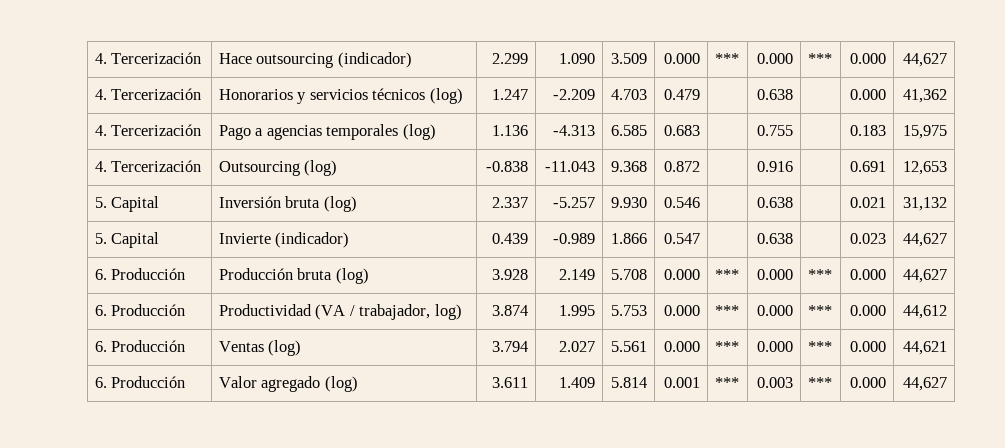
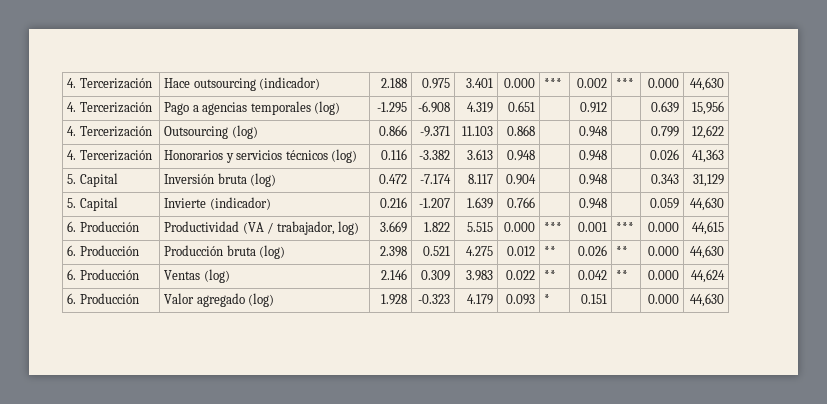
- 4. Tercerización | Hace outsourcing (indicador) | 2.299 | 1.090 | 3.509 | 0.000 | *** | 0.000 | *** | 0.000 | 44,627
+ 4. Tercerización | Hace outsourcing (indicador) | 2.188 | 0.975 | 3.401 | 0.000 | *** | 0.002 | *** | 0.000 | 44,630
+ 4. Tercerización | Pago a agencias temporales (log) | -1.295 | -6.908 | 4.319 | 0.651 | | 0.912 | | 0.639 | 15,956
+ 4. Tercerización | Outsourcing (log) | 0.866 | -9.371 | 11.103 | 0.868 | | 0.948 | | 0.799 | 12,622
- 4. Tercerización | Honorarios y servicios técnicos (log) | 1.247 | -2.209 | 4.703 | 0.479 | | 0.638 | | 0.000 | 41,362
- 4. Tercerización | Pago a agencias temporales (log) | 1.136 | -4.313 | 6.585 | 0.683 | | 0.755 | | 0.183 | 15,975
- 4. Tercerización | Outsourcing (log) | -0.838 | -11.043 | 9.368 | 0.872 | | 0.916 | | 0.691 | 12,653
+ 4. Tercerización | Honorarios y servicios técnicos (log) | 0.116 | -3.382 | 3.613 | 0.948 | | 0.948 | | 0.026 | 41,363
- 5. Capital | Inversión bruta (log) | 2.337 | -5.257 | 9.930 | 0.546 | | 0.638 | | 0.021 | 31,132
- 5. Capital | Invierte (indicador) | 0.439 | -0.989 | 1.866 | 0.547 | | 0.638 | | 0.023 | 44,627
- 6. Producción | Producción bruta (log) | 3.928 | 2.149 | 5.708 | 0.000 | *** | 0.000 | *** | 0.000 | 44,627
+ 5. Capital | Inversión bruta (log) | 0.472 | -7.174 | 8.117 | 0.904 | | 0.948 | | 0.343 | 31,129
+ 5. Capital | Invierte (indicador) | 0.216 | -1.207 | 1.639 | 0.766 | | 0.948 | | 0.059 | 44,630
- 6. Producción | Productividad (VA / trabajador, log) | 3.874 | 1.995 | 5.753 | 0.000 | *** | 0.000 | *** | 0.000 | 44,612
- 6. Producción | Ventas (log) | 3.794 | 2.027 | 5.561 | 0.000 | *** | 0.000 | *** | 0.000 | 44,621
+ 6. Producción | Productividad (VA / trabajador, log) | 3.669 | 1.822 | 5.515 | 0.000 | *** | 0.001 | *** | 0.000 | 44,615
+ 6. Producción | Producción bruta (log) | 2.398 | 0.521 | 4.275 | 0.012 | ** | 0.026 | ** | 0.000 | 44,630
+ 6. Producción | Ventas (log) | 2.146 | 0.309 | 3.983 | 0.022 | ** | 0.042 | ** | 0.000 | 44,624
- 6. Producción | Valor agregado (log) | 3.611 | 1.409 | 5.814 | 0.001 | *** | 0.003 | *** | 0.000 | 44,627
+ 6. Producción | Valor agregado (log) | 1.928 | -0.323 | 4.179 | 0.093 | * | 0.151 | | 0.000 | 44,630

